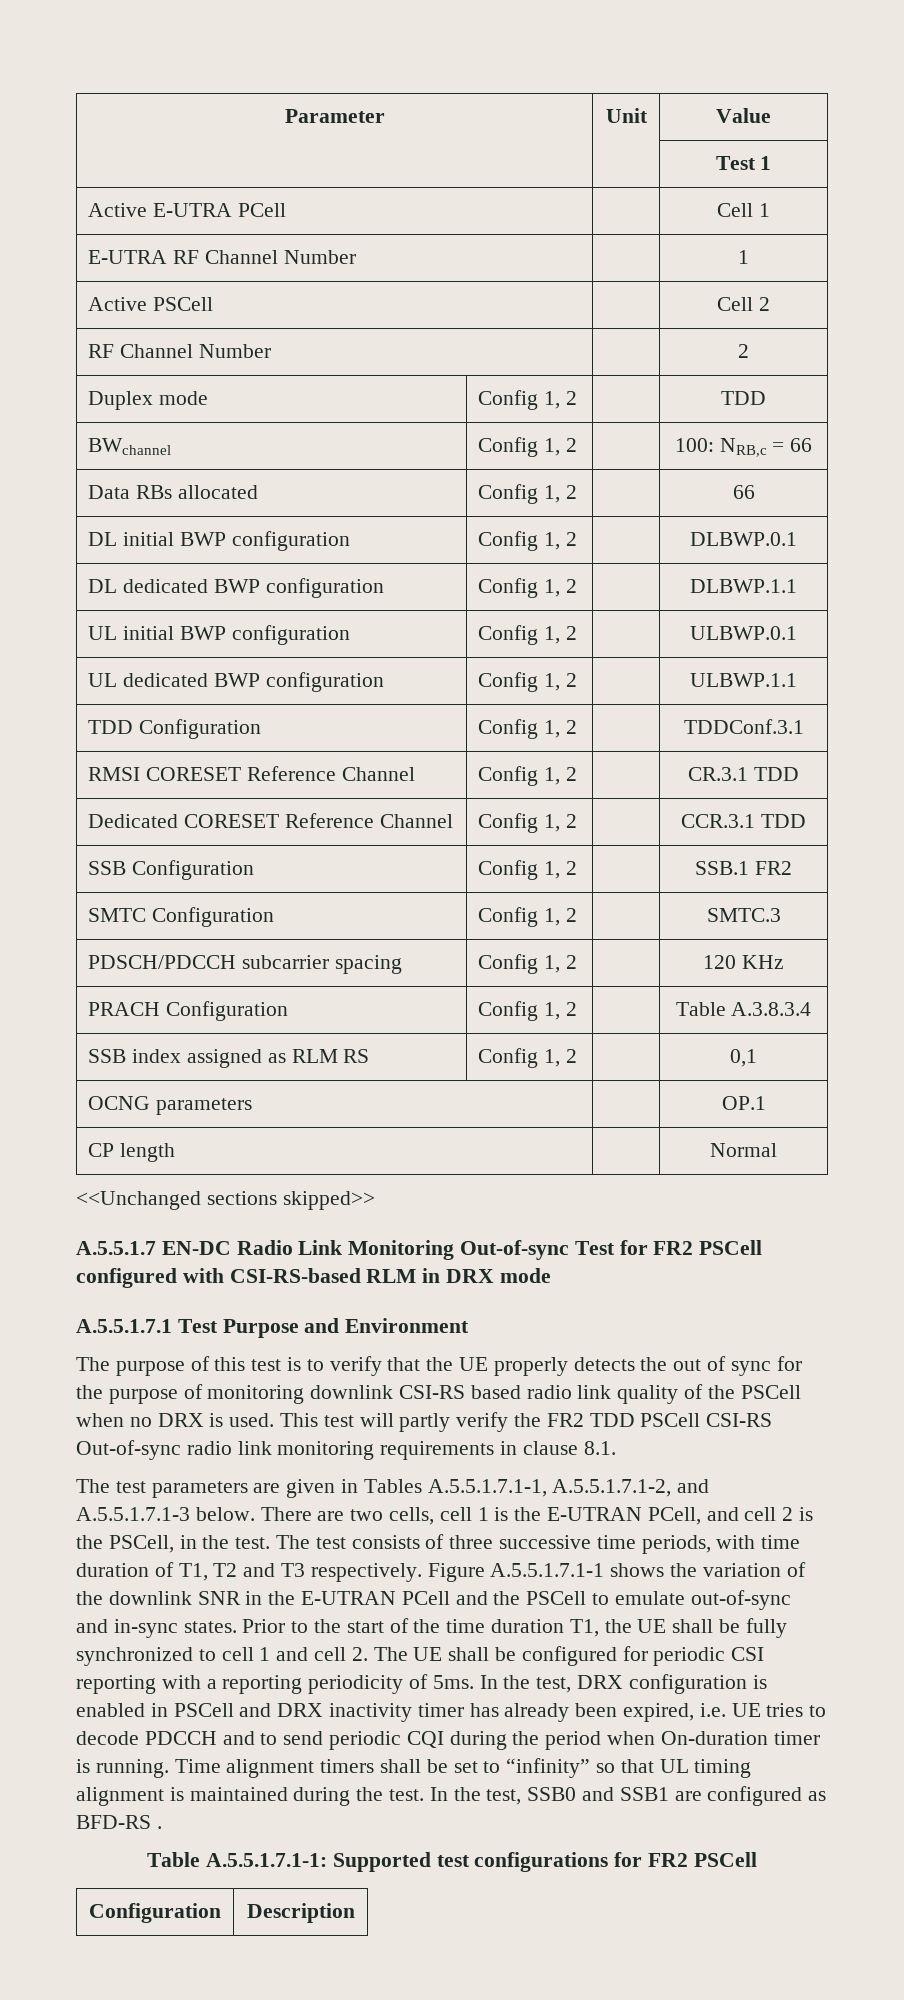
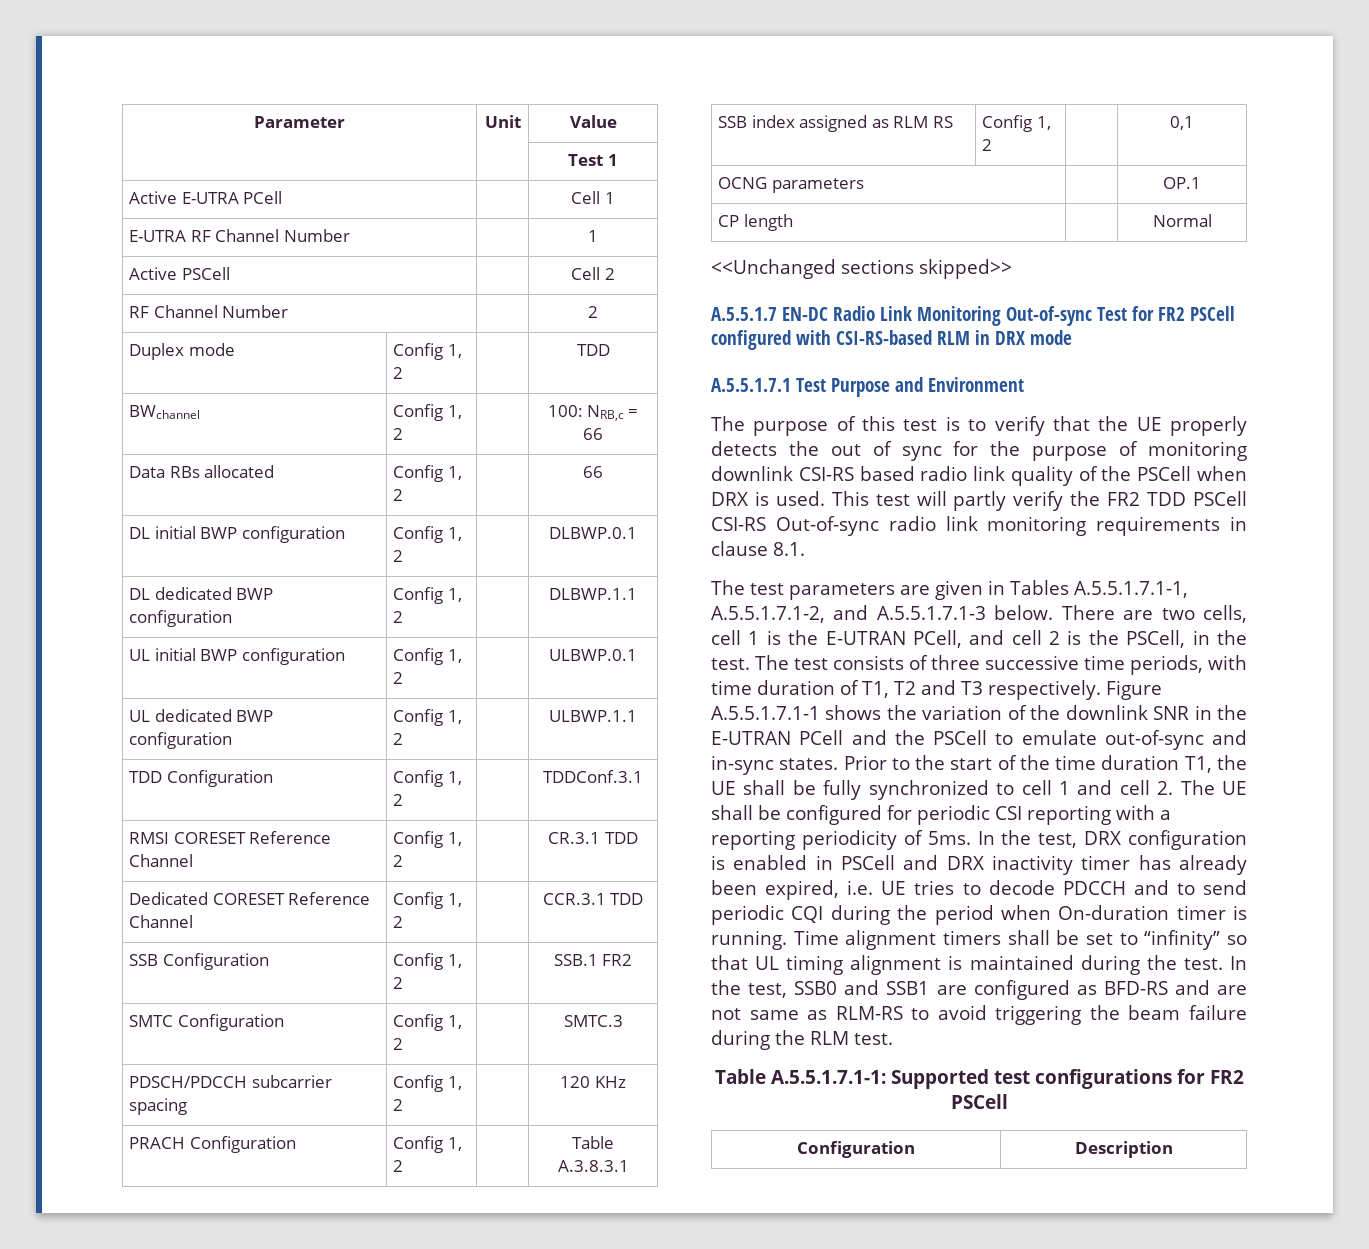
- PRACH Configuration | Config 1, 2 | | Table A.3.8.3.4
+ PRACH Configuration | Config 1, 2 | | Table A.3.8.3.1
- The purpose of this test is to verify that the UE properly detects the out of sync for the purpose of monitoring downlink CSI-RS based radio link quality of the PSCell when no DRX is used.
+ The purpose of this test is to verify that the UE properly detects the out of sync for the purpose of monitoring downlink CSI-RS based radio link quality of the PSCell when DRX is used.
- In the test, SSB0 and SSB1 are configured as BFD-RS .
+ In the test, SSB0 and SSB1 are configured as BFD-RS and are not same as RLM-RS to avoid triggering the beam failure during the RLM test.

